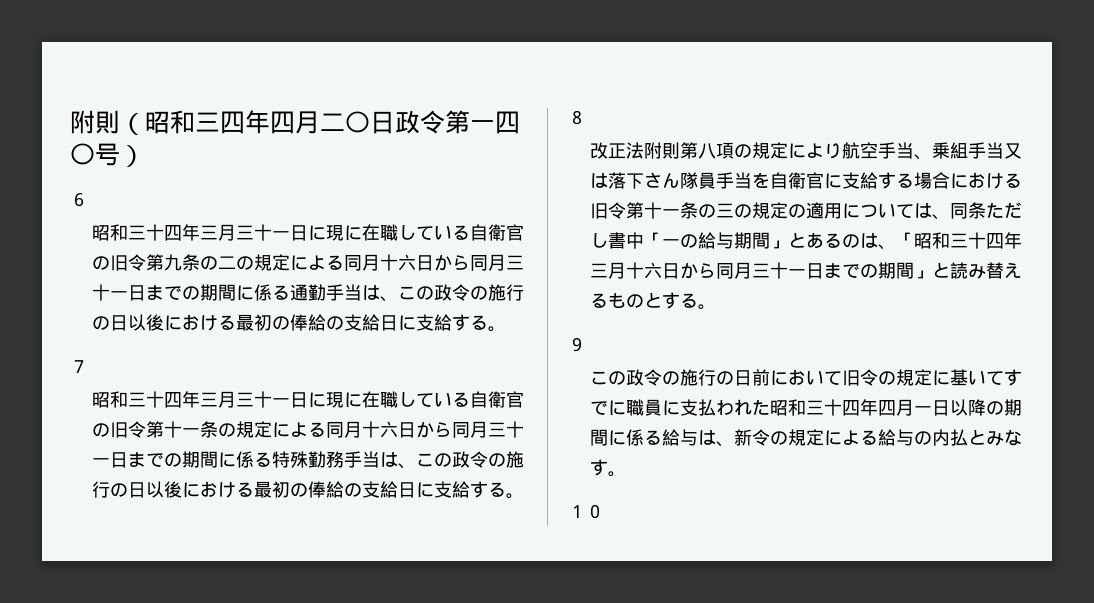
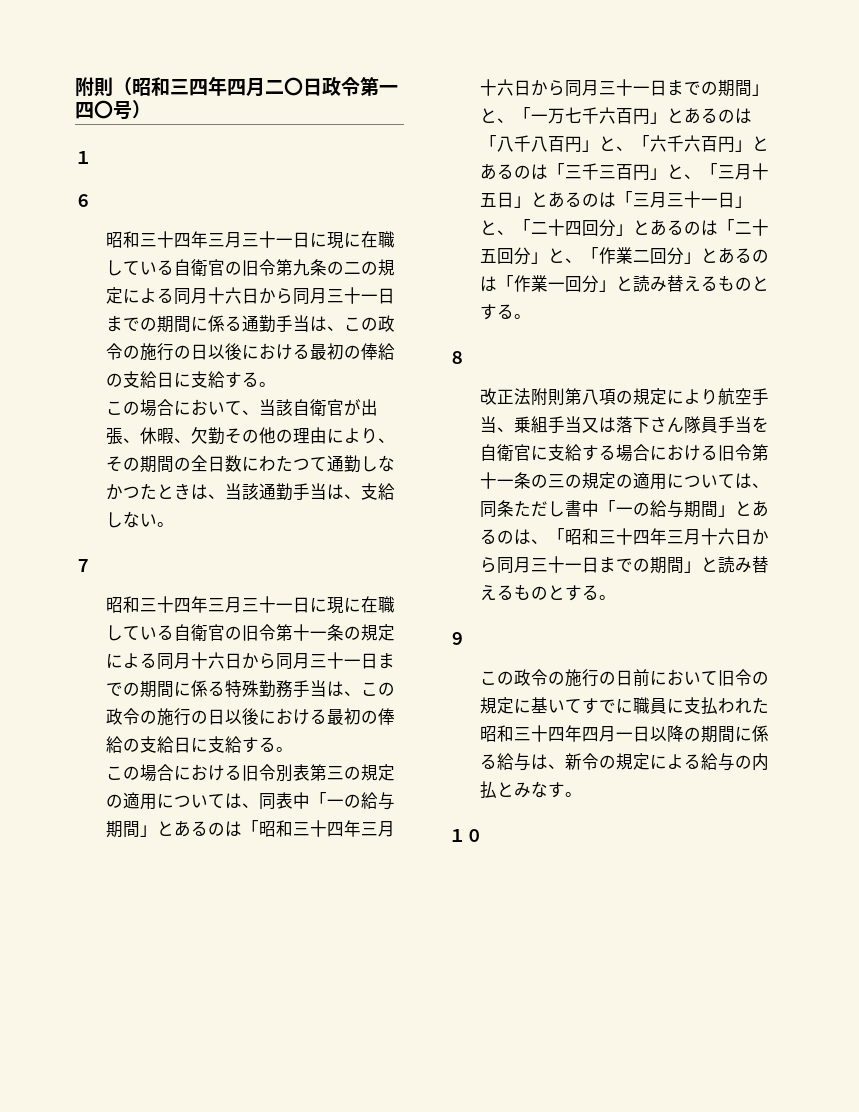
  附則（昭和三四年四月二〇日政令第一四〇号）
+ １
+ この場合において、当該自衛官が出張、休暇、欠勤その他の理由により、その期間の全日数にわたつて通勤しなかつたときは、当該通勤手当は、支給しない。
+ この場合における旧令別表第三の規定の適用については、同表中「一の給与期間」とあるのは「昭和三十四年三月十六日から同月三十一日までの期間」と、「一万七千六百円」とあるのは「八千八百円」と、「六千六百円」とあるのは「三千三百円」と、「三月十五日」とあるのは「三月三十一日」と、「二十四回分」とあるのは「二十五回分」と、「作業二回分」とあるのは「作業一回分」と読み替えるものとする。

